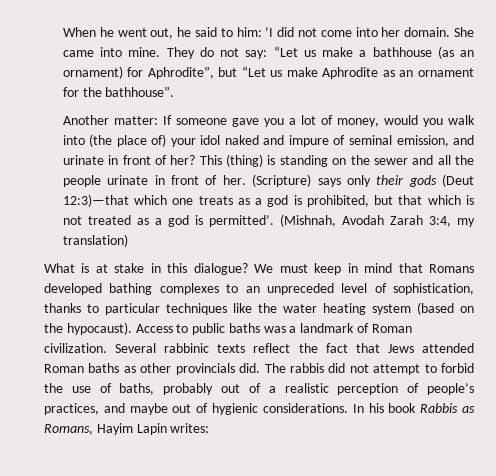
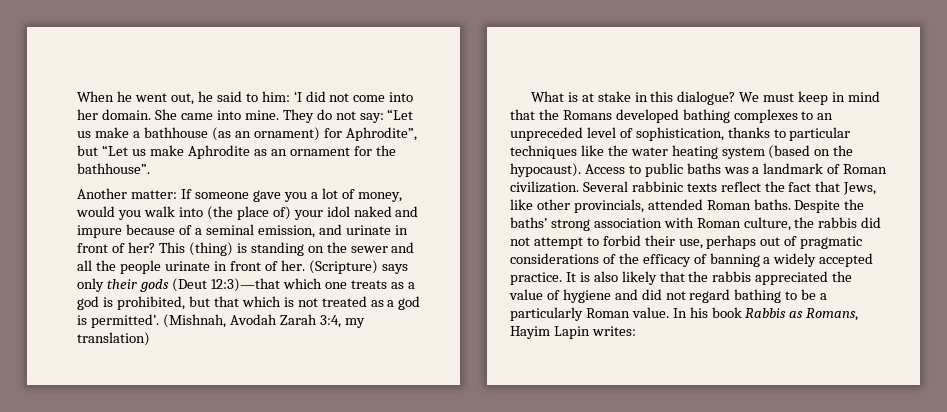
- Another matter: If someone gave you a lot of money, would you walk into (the place of) your idol naked and impure of seminal emission, and urinate in front of her?
+ Another matter: If someone gave you a lot of money, would you walk into (the place of) your idol naked and impure because of a seminal emission, and urinate in front of her?
- We must keep in mind that Romans developed bathing complexes to an unpreceded level of sophistication, thanks to particular techniques like the water heating system (based on the hypocaust).
+ We must keep in mind that the Romans developed bathing complexes to an unpreceded level of sophistication, thanks to particular techniques like the water heating system (based on the hypocaust).
- Several rabbinic texts reflect the fact that Jews attended Roman baths as other provincials did. The rabbis did not attempt to forbid the use of baths, probably out of a realistic perception of people’s practices, and maybe out of hygienic considerations.
+ Several rabbinic texts reflect the fact that Jews, like other provincials, attended Roman baths. Despite the baths’ strong association with Roman culture, the rabbis did not attempt to forbid their use, perhaps out of pragmatic considerations of the efficacy of banning a widely accepted practice. It is also likely that the rabbis appreciated the value of hygiene and did not regard bathing to be a particularly Roman value.

